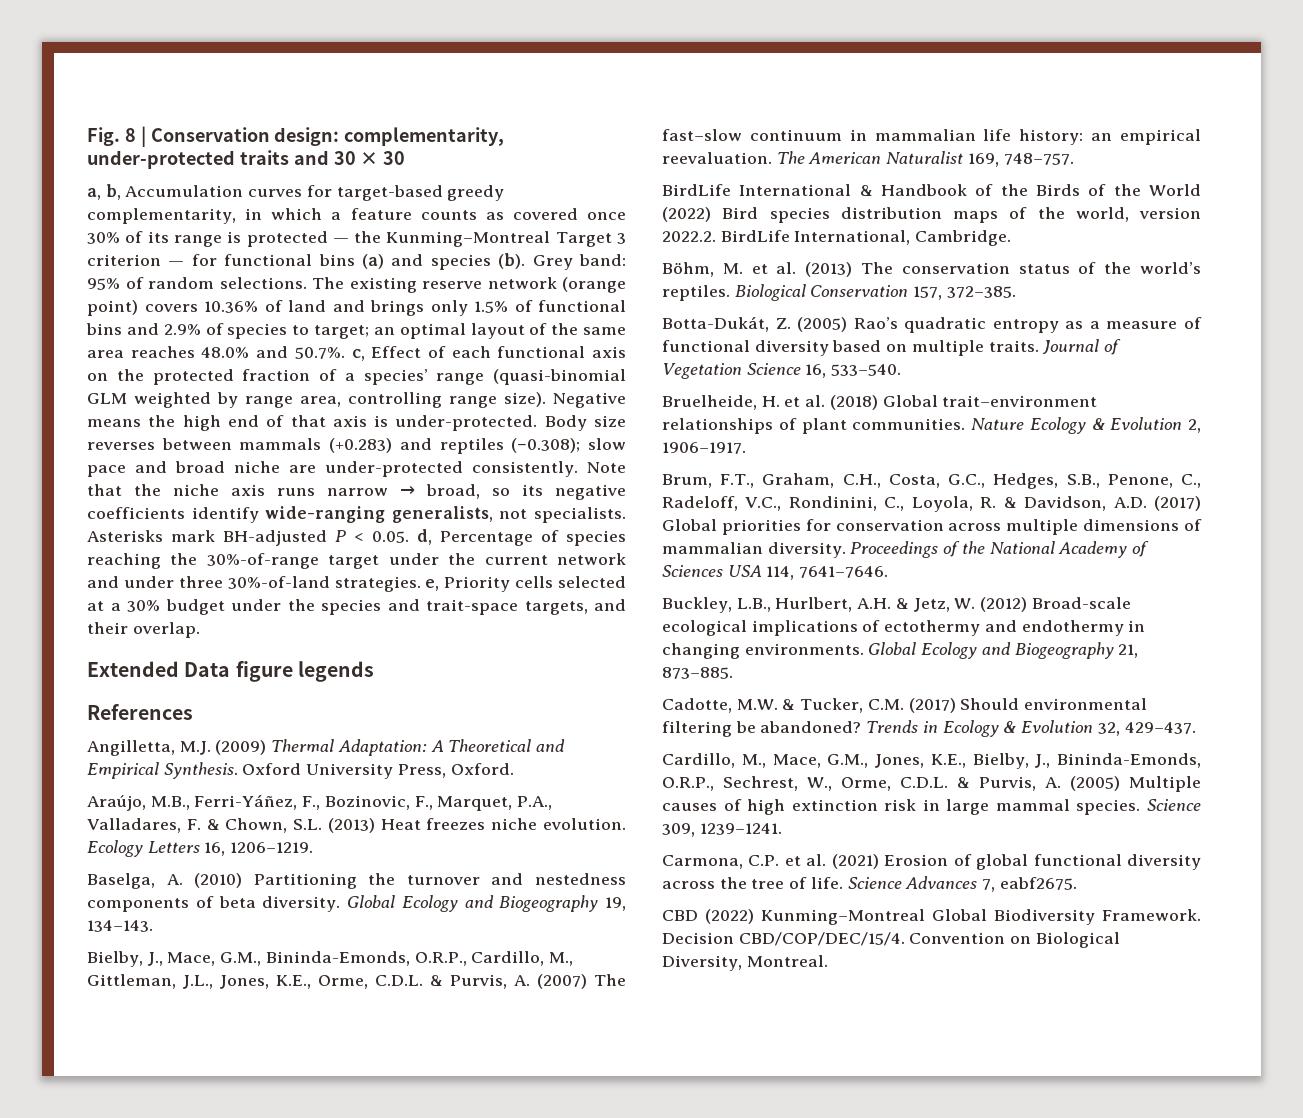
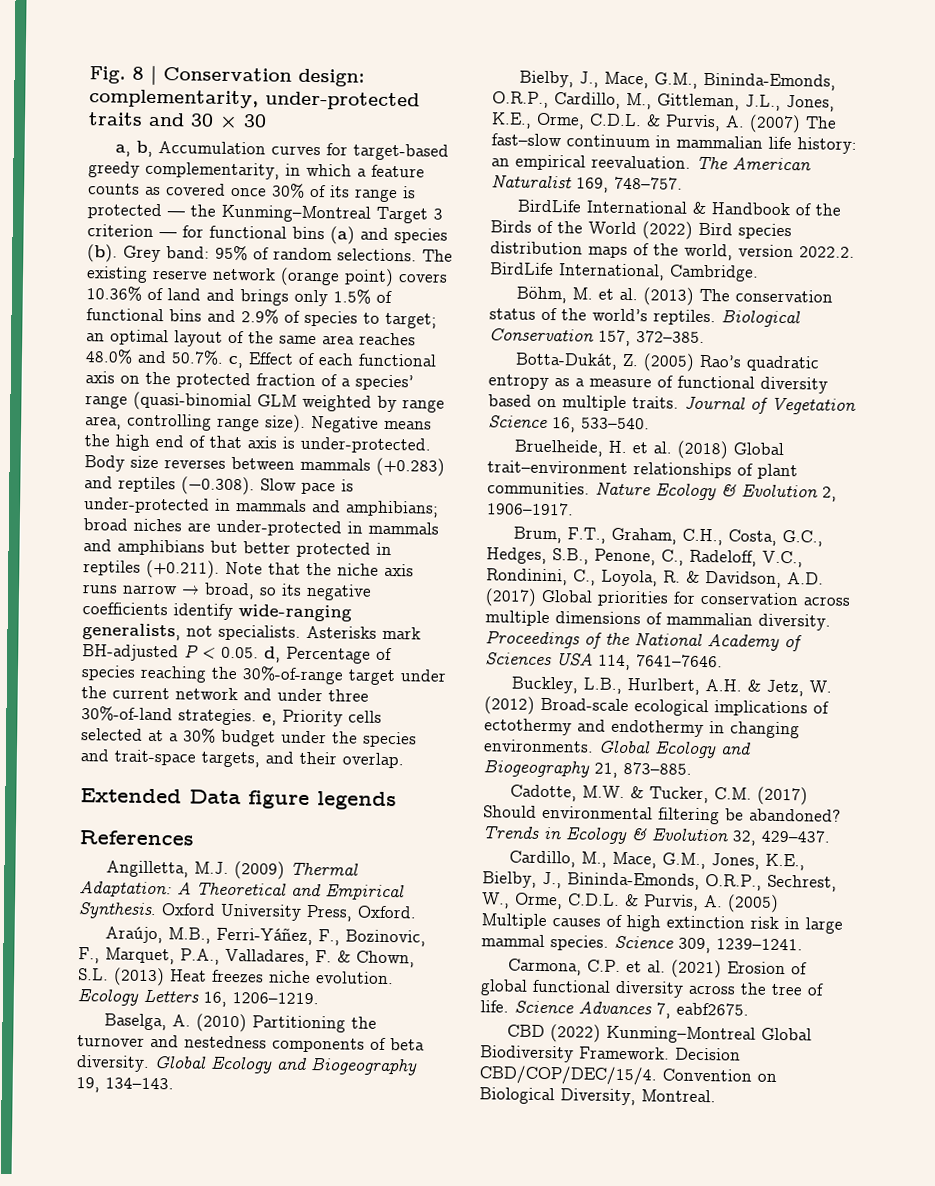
- Body size reverses between mammals (+0.283) and reptiles (−0.308); slow pace and broad niche are under-protected consistently. Note that the niche axis runs narrow → broad, so its negative coefficients identify wide-ranging generalists, not specialists.
+ Body size reverses between mammals (+0.283) and reptiles (−0.308). Slow pace is under-protected in mammals and amphibians; broad niches are under-protected in mammals and amphibians but better protected in reptiles (+0.211). Note that the niche axis runs narrow → broad, so its negative coefficients identify wide-ranging generalists, not specialists.

